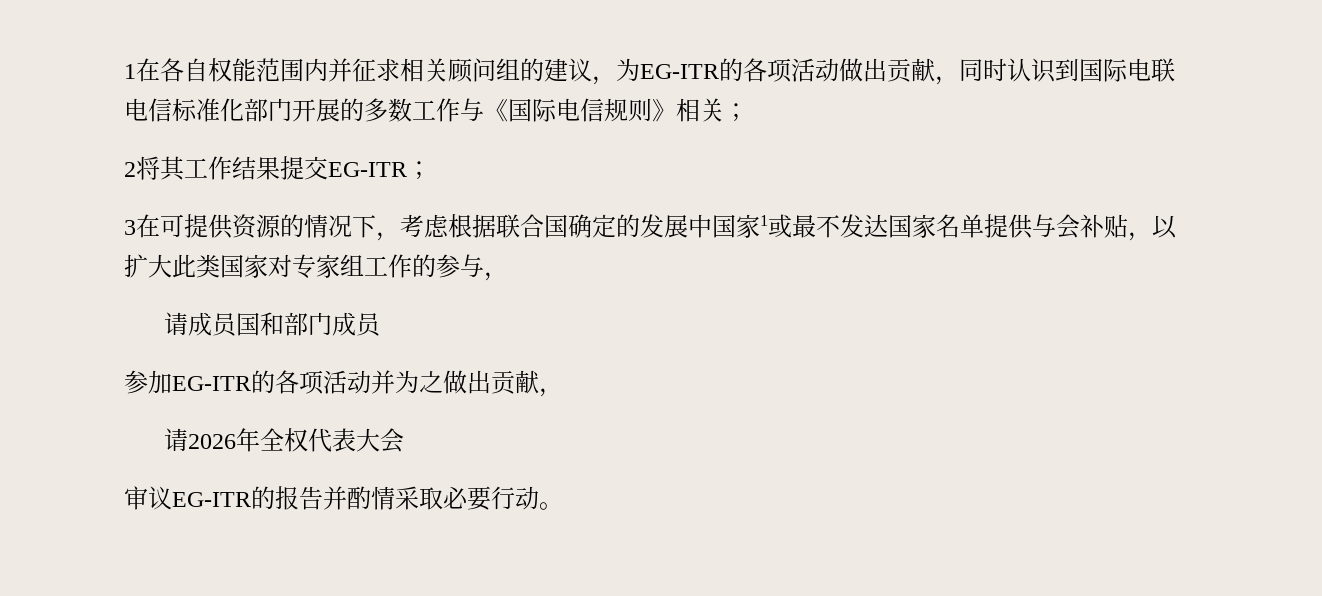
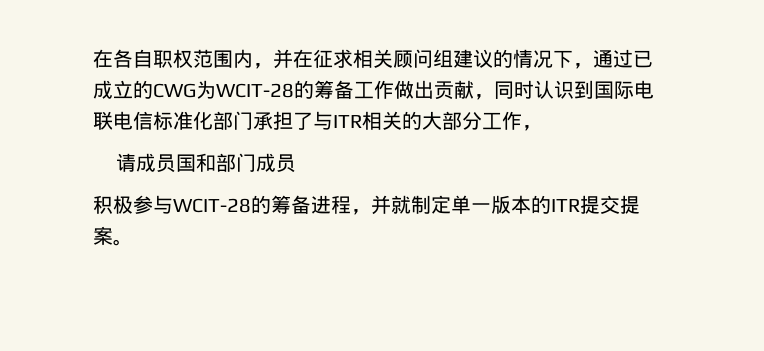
- 1在各自权能范围内并征求相关顾问组的建议，为EG-ITR的各项活动做出贡献，同时认识到国际电联电信标准化部门开展的多数工作与《国际电信规则》相关；
- 2将其工作结果提交EG-ITR；
- 3在可提供资源的情况下，考虑根据联合国确定的发展中国家1或最不发达国家名单提供与会补贴，以扩大此类国家对专家组工作的参与，
+ 在各自职权范围内，并在征求相关顾问组建议的情况下，通过已成立的CWG为WCIT-28的筹备工作做出贡献，同时认识到国际电联电信标准化部门承担了与ITR相关的大部分工作，
- 参加EG-ITR的各项活动并为之做出贡献，
- 请2026年全权代表大会
- 审议EG-ITR的报告并酌情采取必要行动。
+ 积极参与WCIT-28的筹备进程，并就制定单一版本的ITR提交提案。

